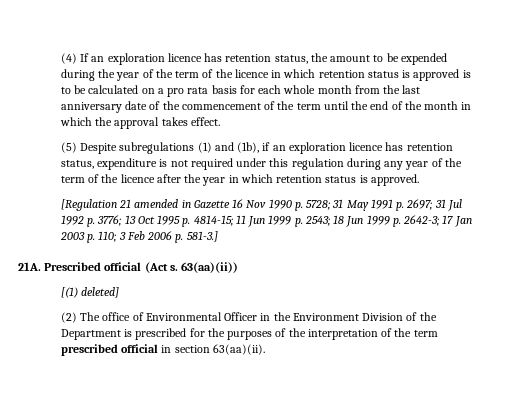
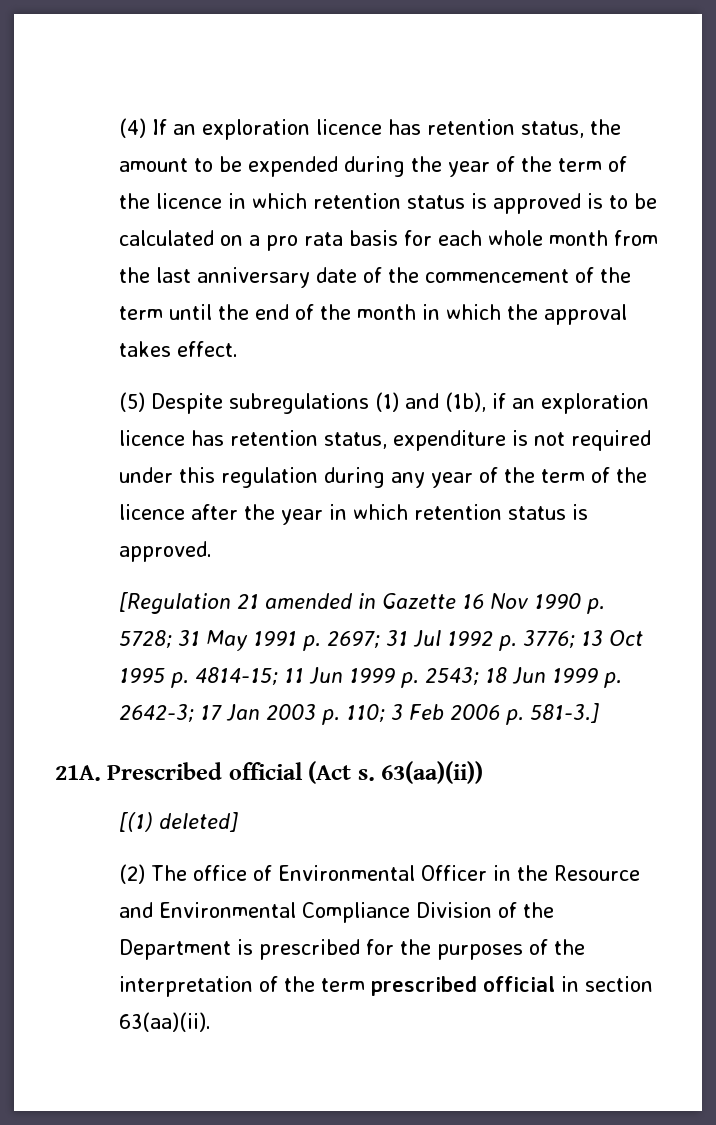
- (2) The office of Environmental Officer in the Environment Division of the Department is prescribed for the purposes of the interpretation of the term prescribed official in section 63(aa)(ii).
+ (2) The office of Environmental Officer in the Resource and Environmental Compliance Division of the Department is prescribed for the purposes of the interpretation of the term prescribed official in section 63(aa)(ii).

